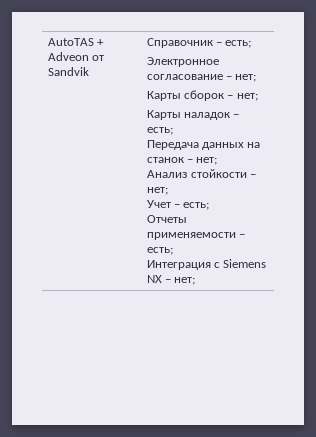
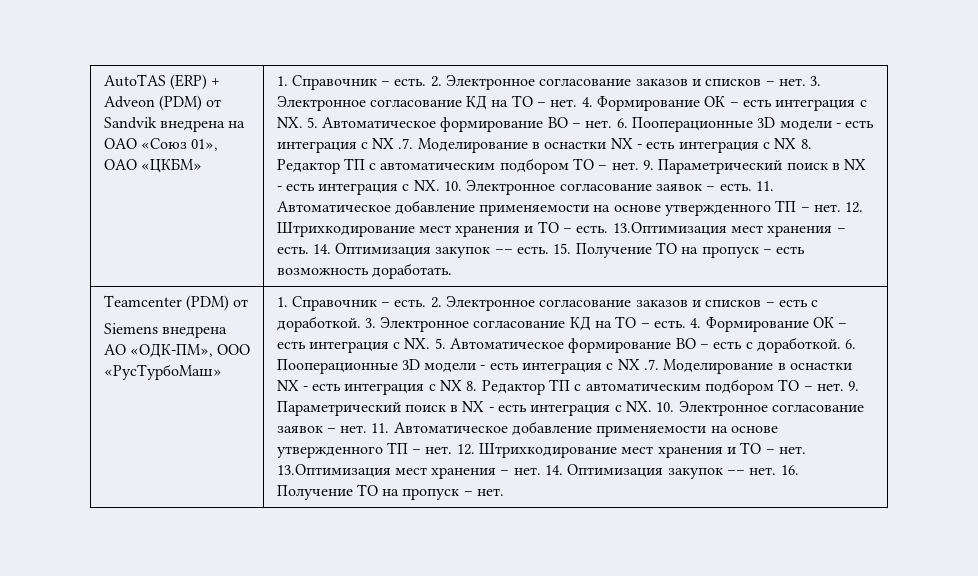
- AutoTAS + Adveon от Sandvik | Справочник – есть;
- Электронное согласование – нет;
- Карты сборок – нет;
- Карты наладок – есть;
- Передача данных на станок – нет;
- Анализ стойкости – нет;
- Учет – есть;
- Отчеты применяемости – есть;
- Интеграция с Siemens NX – нет;
+ AutoTAS (ERP) + Adveon (PDM) от Sandvik внедрена на ОАО «Союз 01», ОАО «ЦКБМ» | 1. Справочник – есть. 2. Электронное согласование заказов и списков – нет. 3. Электронное согласование КД на ТО – нет. 4. Формирование ОК – есть интеграция с NX. 5. Автоматическое формирование ВО – нет. 6. Пооперационные 3D модели - есть интеграция с NX .7. Моделирование в оснастки NX - есть интеграция с NX 8. Редактор ТП с автоматическим подбором ТО – нет. 9. Параметрический поиск в NX - есть интеграция с NX. 10. Электронное согласование заявок – есть. 11. Автоматическое добавление применяемости на основе утвержденного ТП – нет. 12. Штрихкодирование мест хранения и ТО – есть. 13.Оптимизация мест хранения – есть. 14. Оптимизация закупок –– есть. 15. Получение ТО на пропуск – есть возможность доработать.
+ Teamcenter (PDM) от
+ Siemens внедрена АО «ОДК-ПМ», ООО «РусТурбоМаш» | 1. Справочник – есть. 2. Электронное согласование заказов и списков – есть с доработкой. 3. Электронное согласование КД на ТО – есть. 4. Формирование ОК – есть интеграция с NX. 5. Автоматическое формирование ВО – есть с доработкой. 6. Пооперационные 3D модели - есть интеграция с NX .7. Моделирование в оснастки NX - есть интеграция с NX 8. Редактор ТП с автоматическим подбором ТО – нет. 9. Параметрический поиск в NX - есть интеграция с NX. 10. Электронное согласование заявок – нет. 11. Автоматическое добавление применяемости на основе утвержденного ТП – нет. 12. Штрихкодирование мест хранения и ТО – нет. 13.Оптимизация мест хранения – нет. 14. Оптимизация закупок –– нет. 16. Получение ТО на пропуск – нет.

